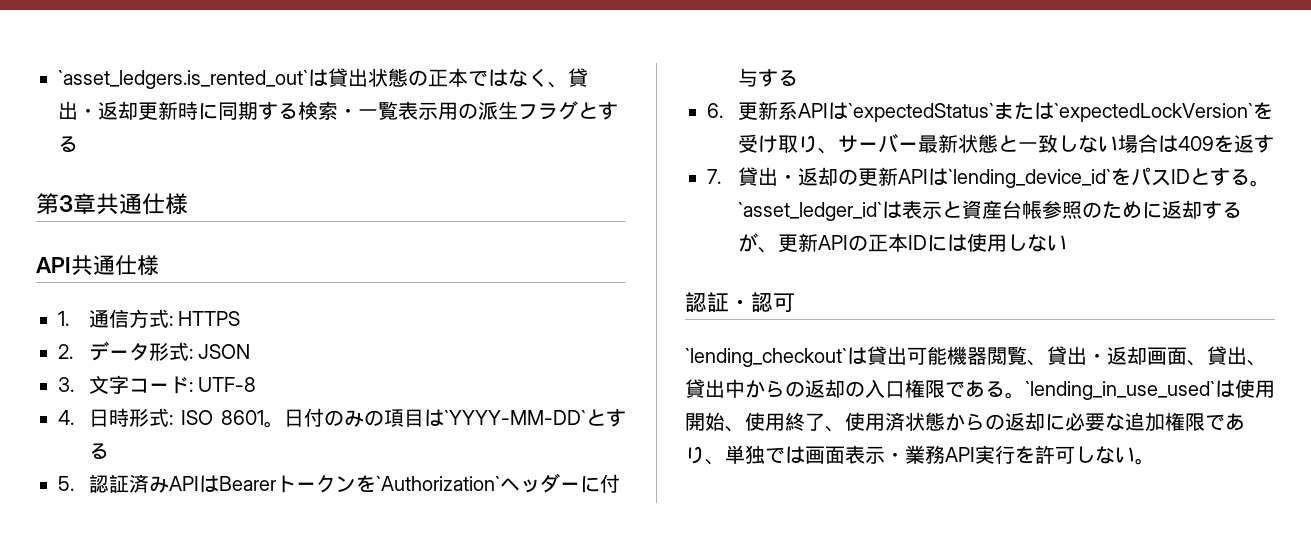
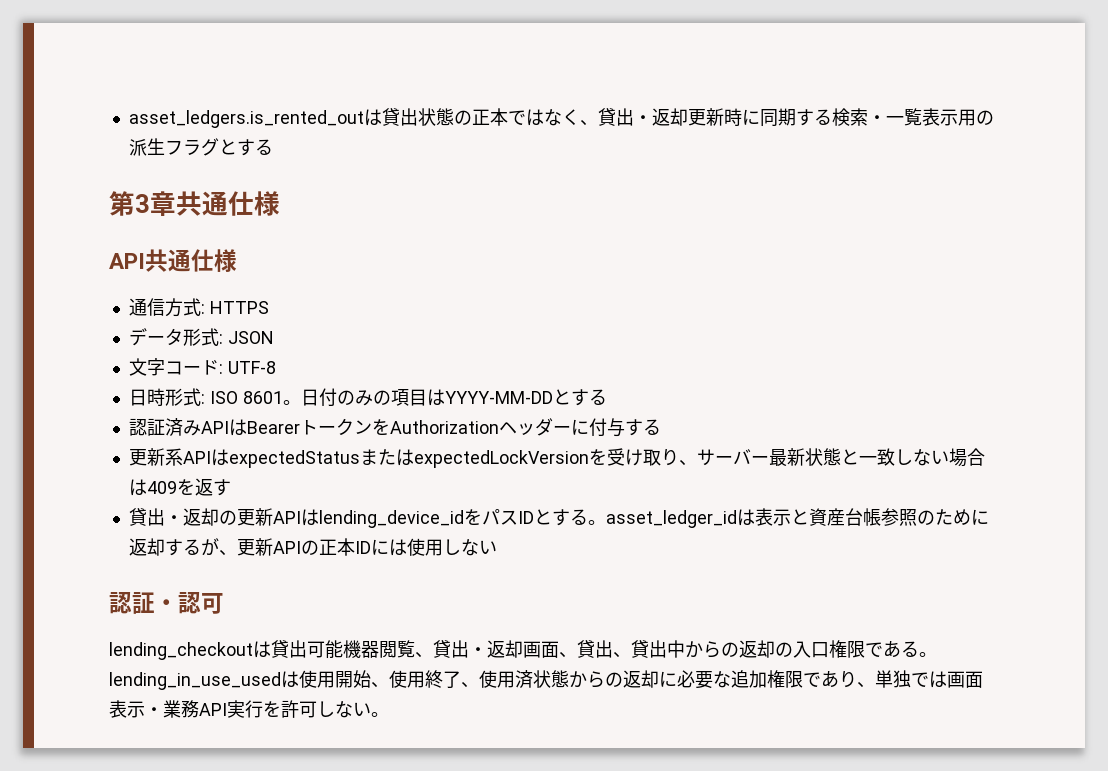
- `asset_ledgers.is_rented_out`は貸出状態の正本ではなく、貸出・返却更新時に同期する検索・一覧表示用の派生フラグとする
+ asset_ledgers.is_rented_outは貸出状態の正本ではなく、貸出・返却更新時に同期する検索・一覧表示用の派生フラグとする
- 1.通信方式: HTTPS
+ 通信方式: HTTPS
- 2.データ形式: JSON
+ データ形式: JSON
- 3.文字コード: UTF-8
+ 文字コード: UTF-8
- 4.日時形式: ISO 8601。
+ 日時形式: ISO 8601。
- 日付のみの項目は`YYYY-MM-DD`とする
- 5.認証済みAPIはBearerトークンを`Authorization`ヘッダーに付与する
+ 日付のみの項目はYYYY-MM-DDとする
+ 認証済みAPIはBearerトークンをAuthorizationヘッダーに付与する
- 6.更新系APIは`expectedStatus`または`expectedLockVersion`を受け取り、サーバー最新状態と一致しない場合は409を返す
+ 更新系APIはexpectedStatusまたはexpectedLockVersionを受け取り、サーバー最新状態と一致しない場合は409を返す
- 7.貸出・返却の更新APIは`lending_device_id`をパスIDとする。`asset_ledger_id`は表示と資産台帳参照のために返却するが、更新APIの正本IDには使用しない
+ 貸出・返却の更新APIはlending_device_idをパスIDとする。asset_ledger_idは表示と資産台帳参照のために返却するが、更新APIの正本IDには使用しない
- `lending_checkout`は貸出可能機器閲覧、貸出・返却画面、貸出、貸出中からの返却の入口権限である。`lending_in_use_used`は使用開始、使用終了、使用済状態からの返却に必要な追加権限であり、単独では画面表示・業務API実行を許可しない。
+ lending_checkoutは貸出可能機器閲覧、貸出・返却画面、貸出、貸出中からの返却の入口権限である。lending_in_use_usedは使用開始、使用終了、使用済状態からの返却に必要な追加権限であり、単独では画面表示・業務API実行を許可しない。

